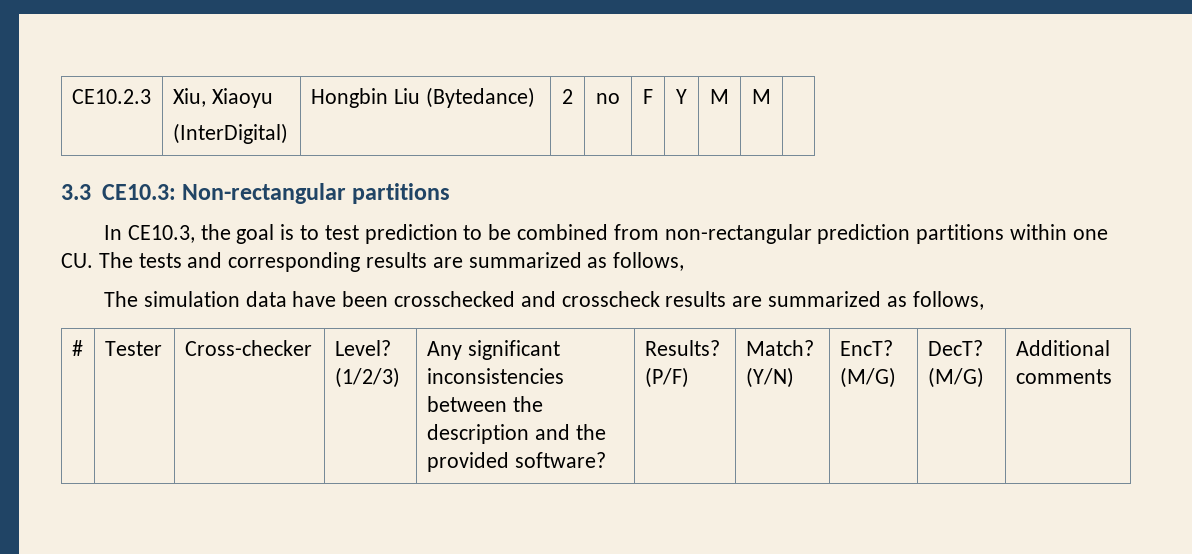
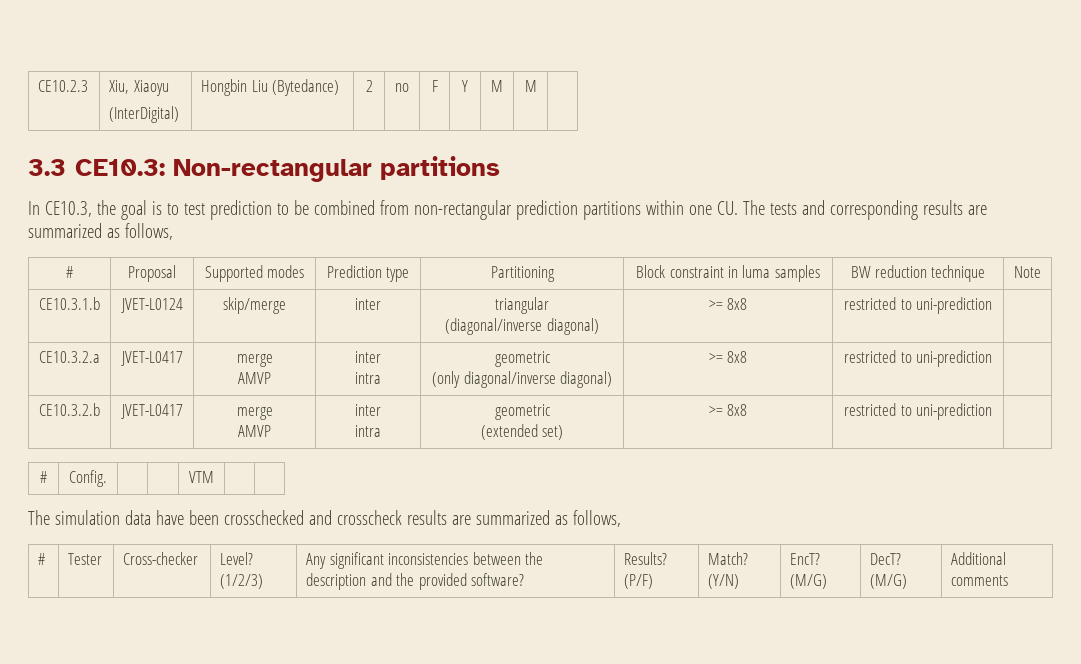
+ # | Proposal | Supported modes | Prediction type | Partitioning | Block constraint in luma samples | BW reduction technique | Note
+ CE10.3.1.b | JVET-L0124 | skip/merge | inter | triangular
+ (diagonal/inverse diagonal) | >= 8x8 | restricted to uni-prediction |
+ CE10.3.2.a | JVET-L0417 | merge
+ AMVP | inter
+ intra | geometric
+ (only diagonal/inverse diagonal) | >= 8x8 | restricted to uni-prediction |
+ CE10.3.2.b | JVET-L0417 | merge
+ AMVP | inter
+ intra | geometric
+ (extended set) | >= 8x8 | restricted to uni-prediction |
+ # | Config. | | | VTM | |

